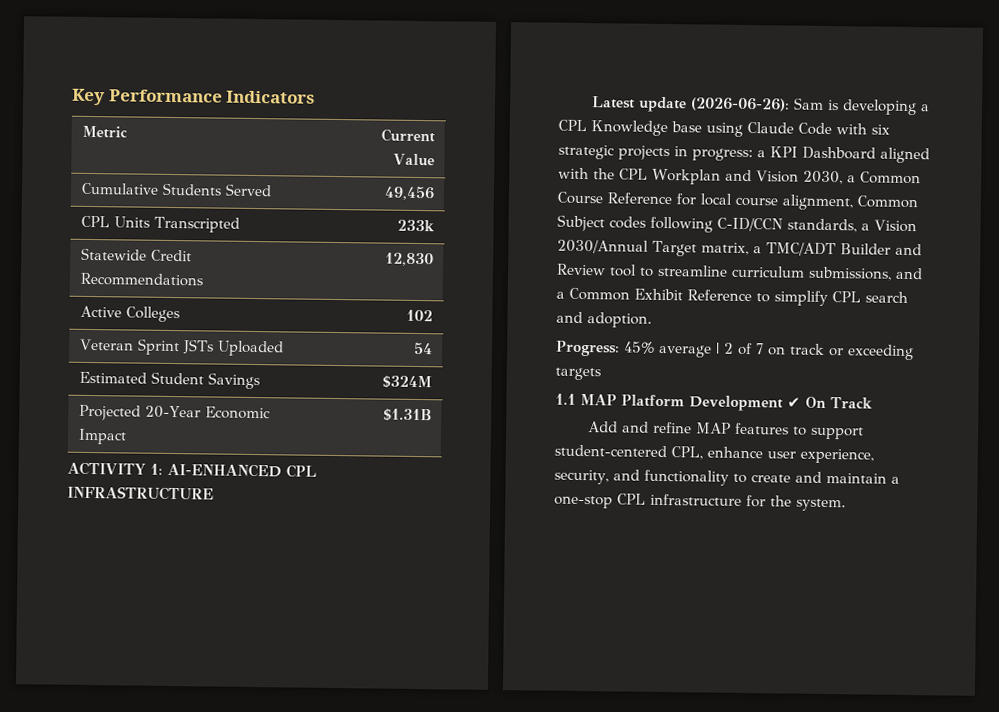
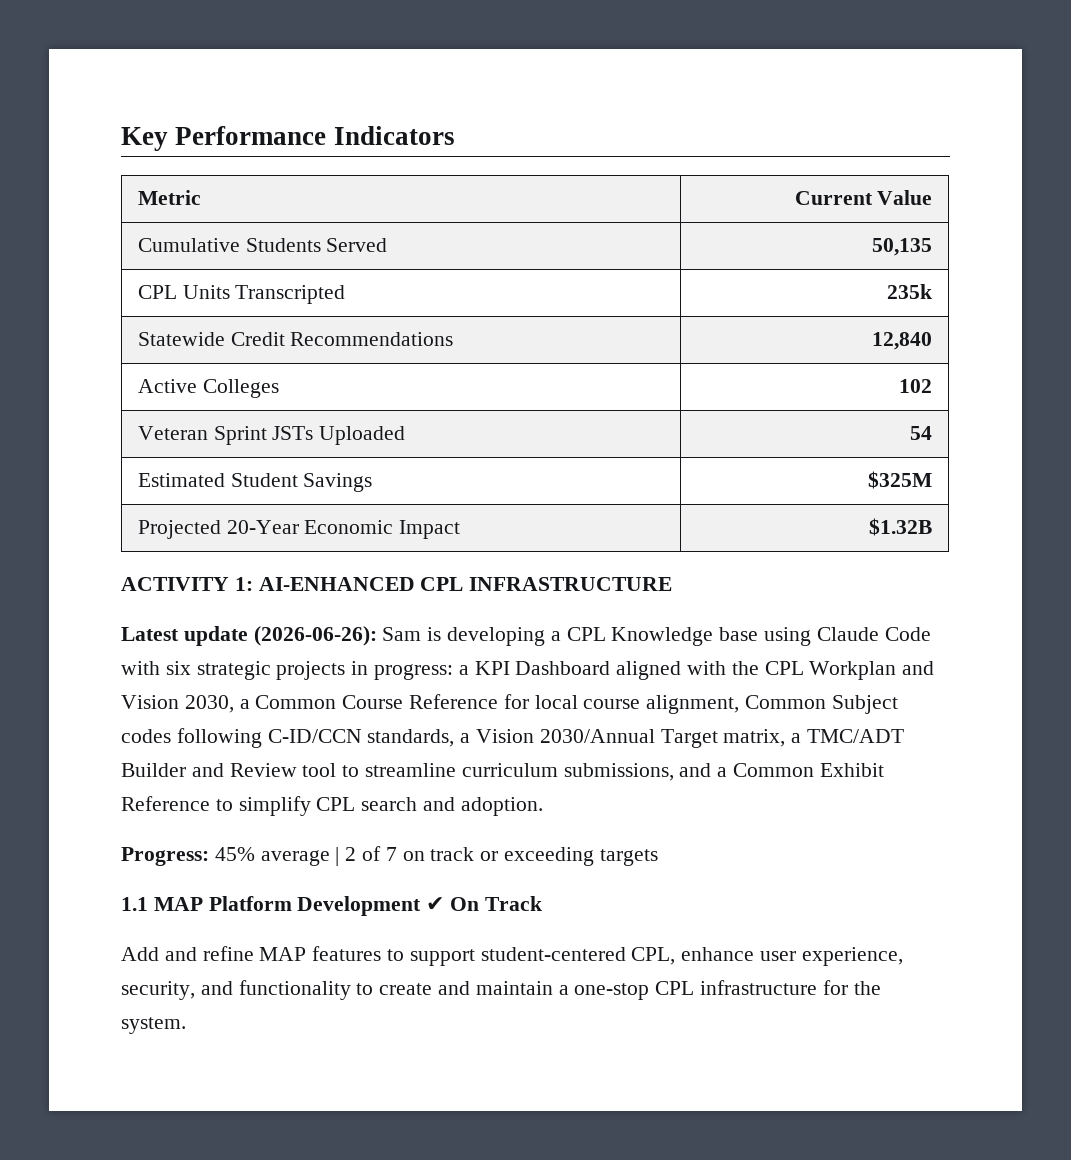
- Cumulative Students Served | 49,456
+ Cumulative Students Served | 50,135
- CPL Units Transcripted | 233k
+ CPL Units Transcripted | 235k
- Statewide Credit Recommendations | 12,830
+ Statewide Credit Recommendations | 12,840
- Estimated Student Savings | $324M
+ Estimated Student Savings | $325M
- Projected 20-Year Economic Impact | $1.31B
+ Projected 20-Year Economic Impact | $1.32B

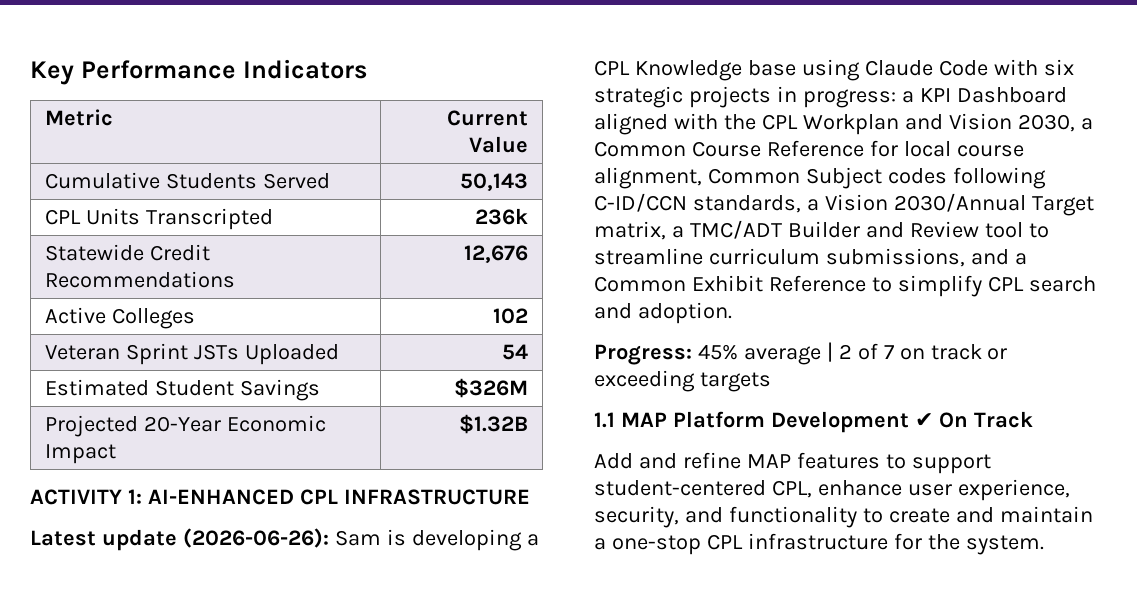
- Cumulative Students Served | 50,135
+ Cumulative Students Served | 50,143
- CPL Units Transcripted | 235k
+ CPL Units Transcripted | 236k
- Statewide Credit Recommendations | 12,840
+ Statewide Credit Recommendations | 12,676
- Estimated Student Savings | $325M
+ Estimated Student Savings | $326M

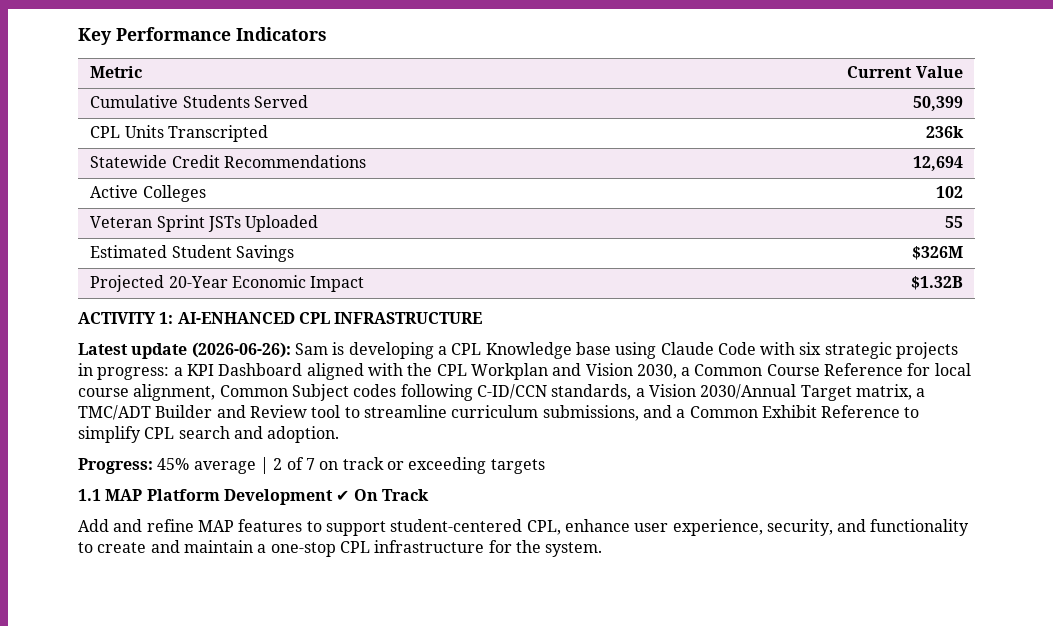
- Cumulative Students Served | 50,143
+ Cumulative Students Served | 50,399
- Statewide Credit Recommendations | 12,676
+ Statewide Credit Recommendations | 12,694
- Veteran Sprint JSTs Uploaded | 54
+ Veteran Sprint JSTs Uploaded | 55

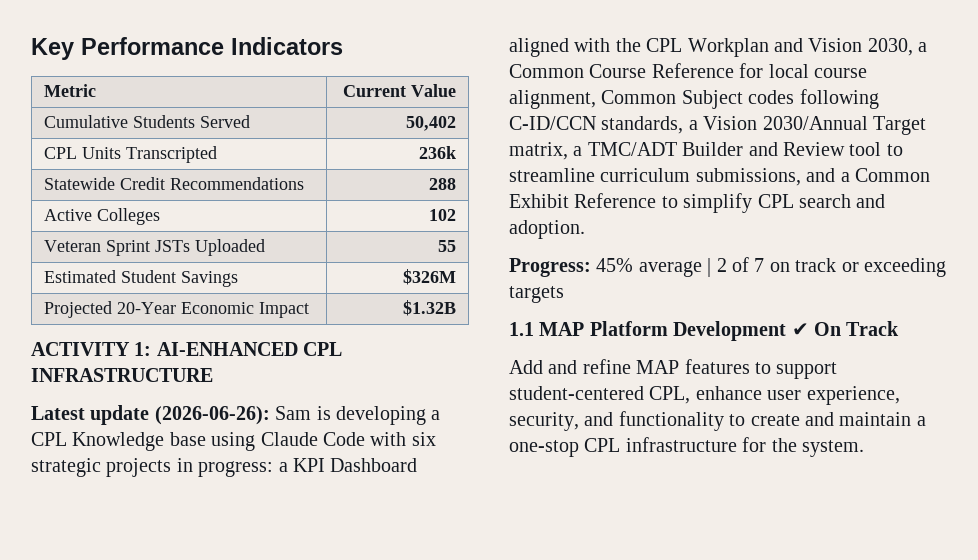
- Cumulative Students Served | 50,399
+ Cumulative Students Served | 50,402
- Statewide Credit Recommendations | 12,694
+ Statewide Credit Recommendations | 288

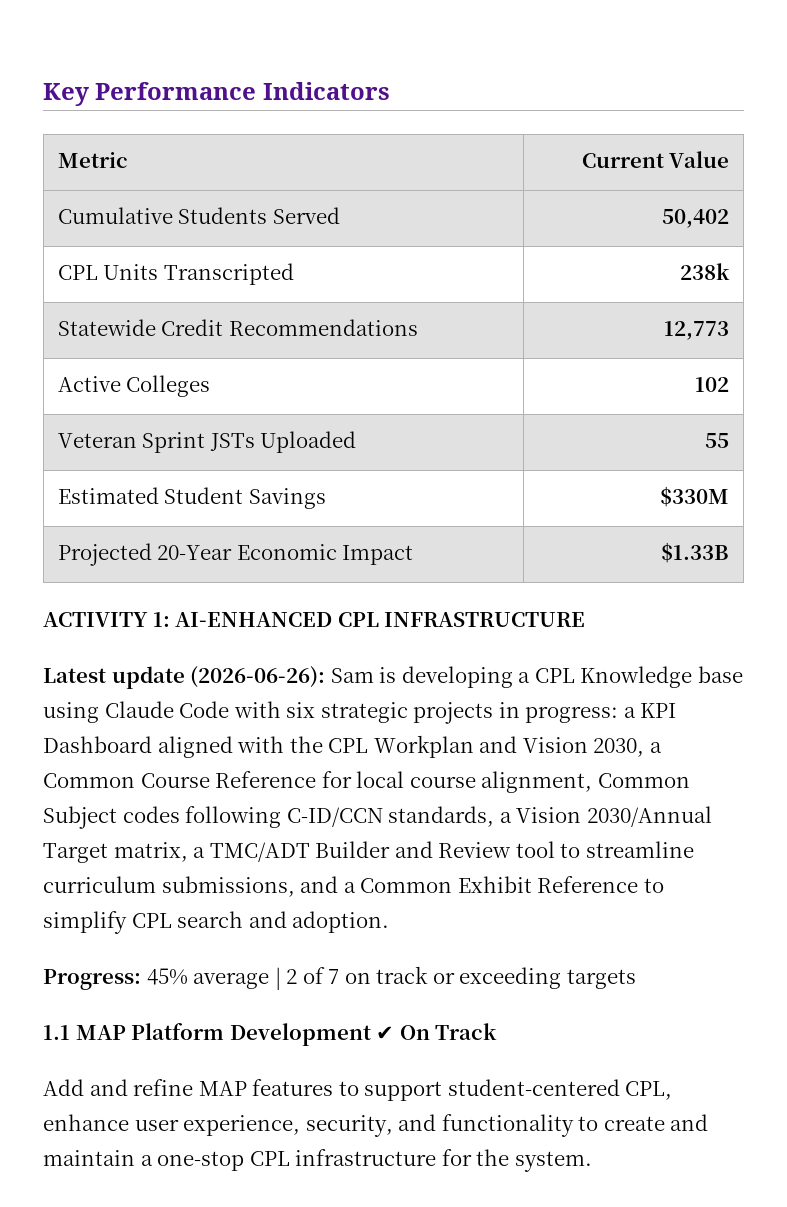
- CPL Units Transcripted | 236k
+ CPL Units Transcripted | 238k
- Statewide Credit Recommendations | 288
+ Statewide Credit Recommendations | 12,773
- Estimated Student Savings | $326M
+ Estimated Student Savings | $330M
- Projected 20-Year Economic Impact | $1.32B
+ Projected 20-Year Economic Impact | $1.33B

